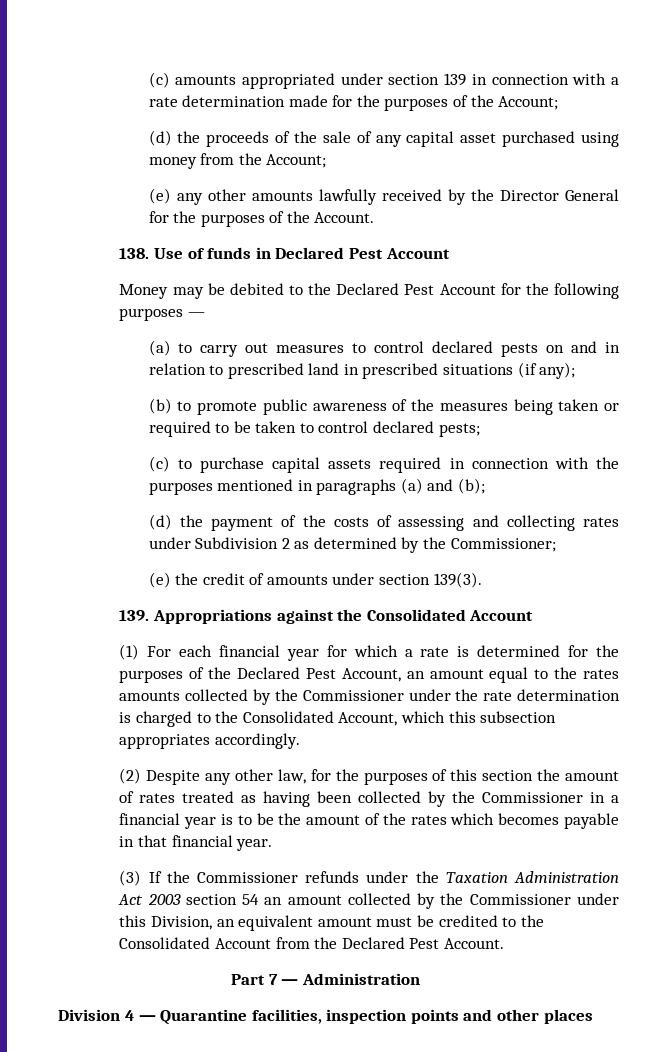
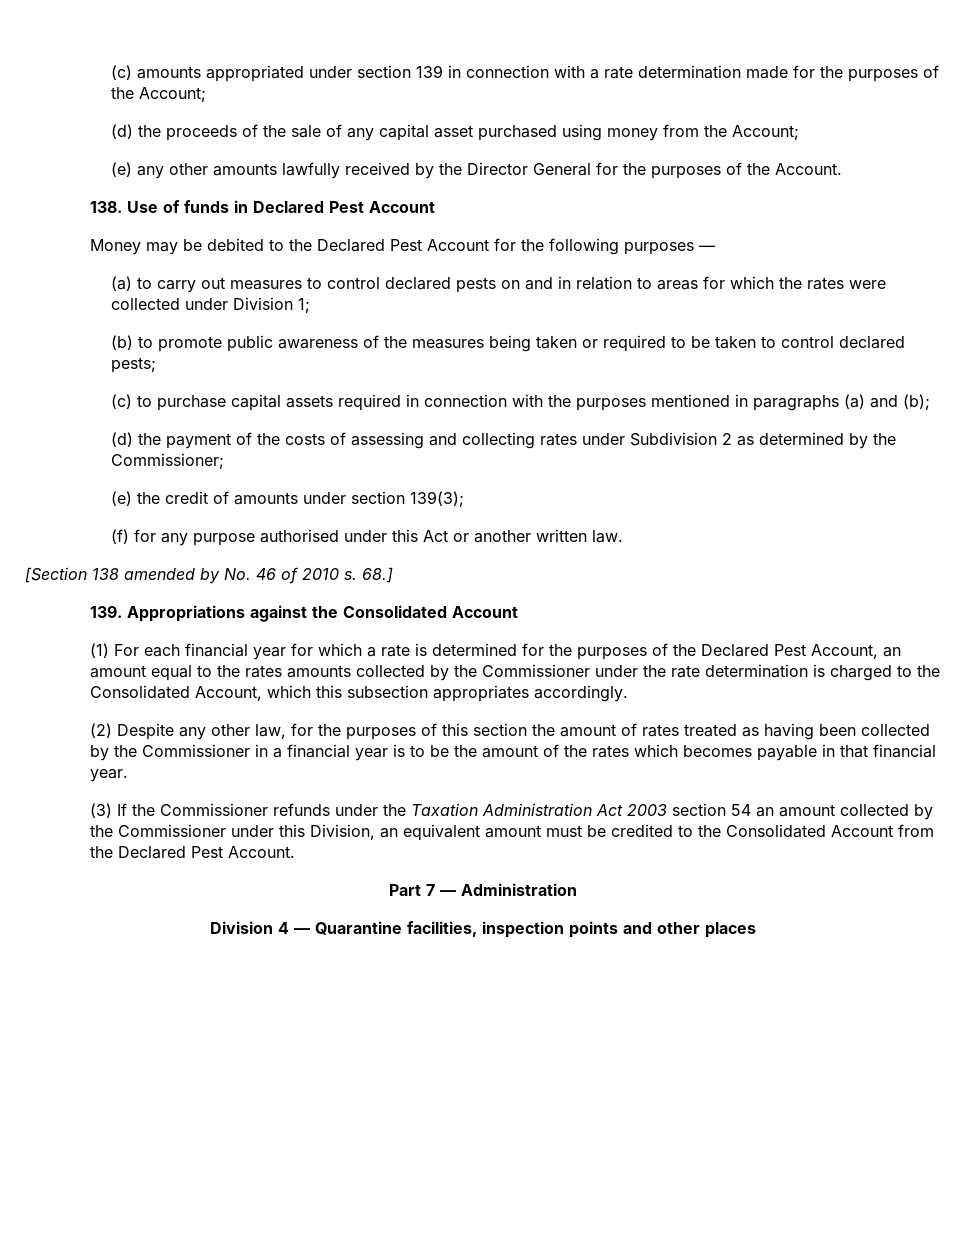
- (a) to carry out measures to control declared pests on and in relation to prescribed land in prescribed situations (if any);
+ (a) to carry out measures to control declared pests on and in relation to areas for which the rates were collected under Division 1;
- (e) the credit of amounts under section 139(3).
+ (e) the credit of amounts under section 139(3);
+ (f) for any purpose authorised under this Act or another written law.
+ [Section 138 amended by No. 46 of 2010 s. 68.]

